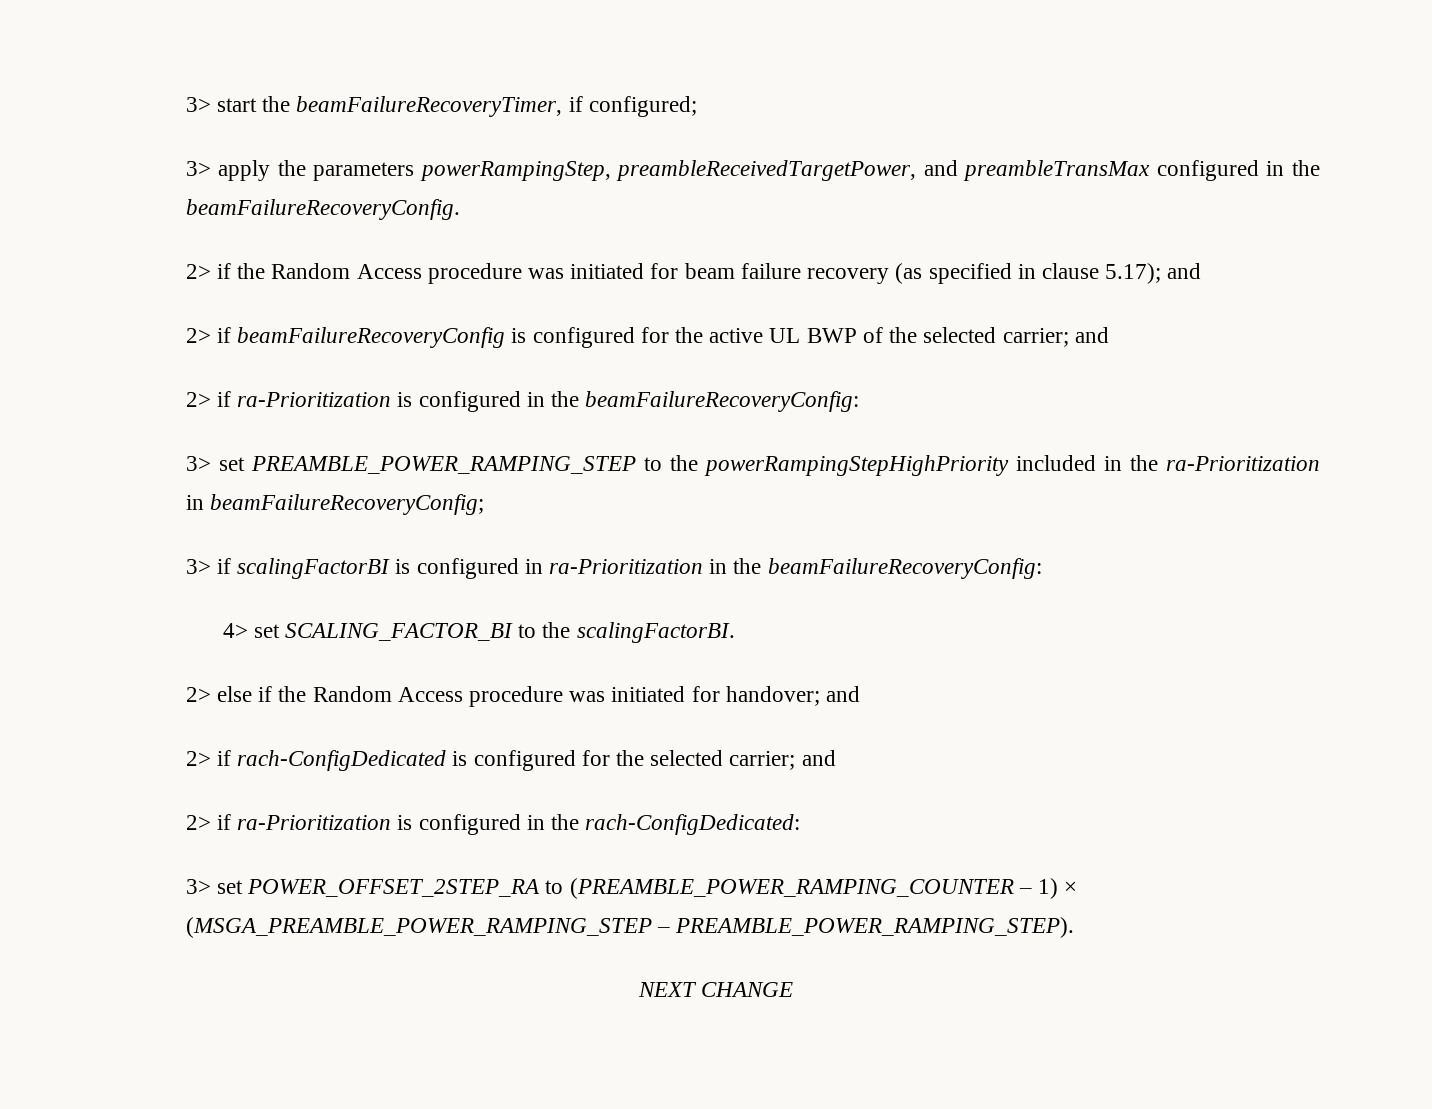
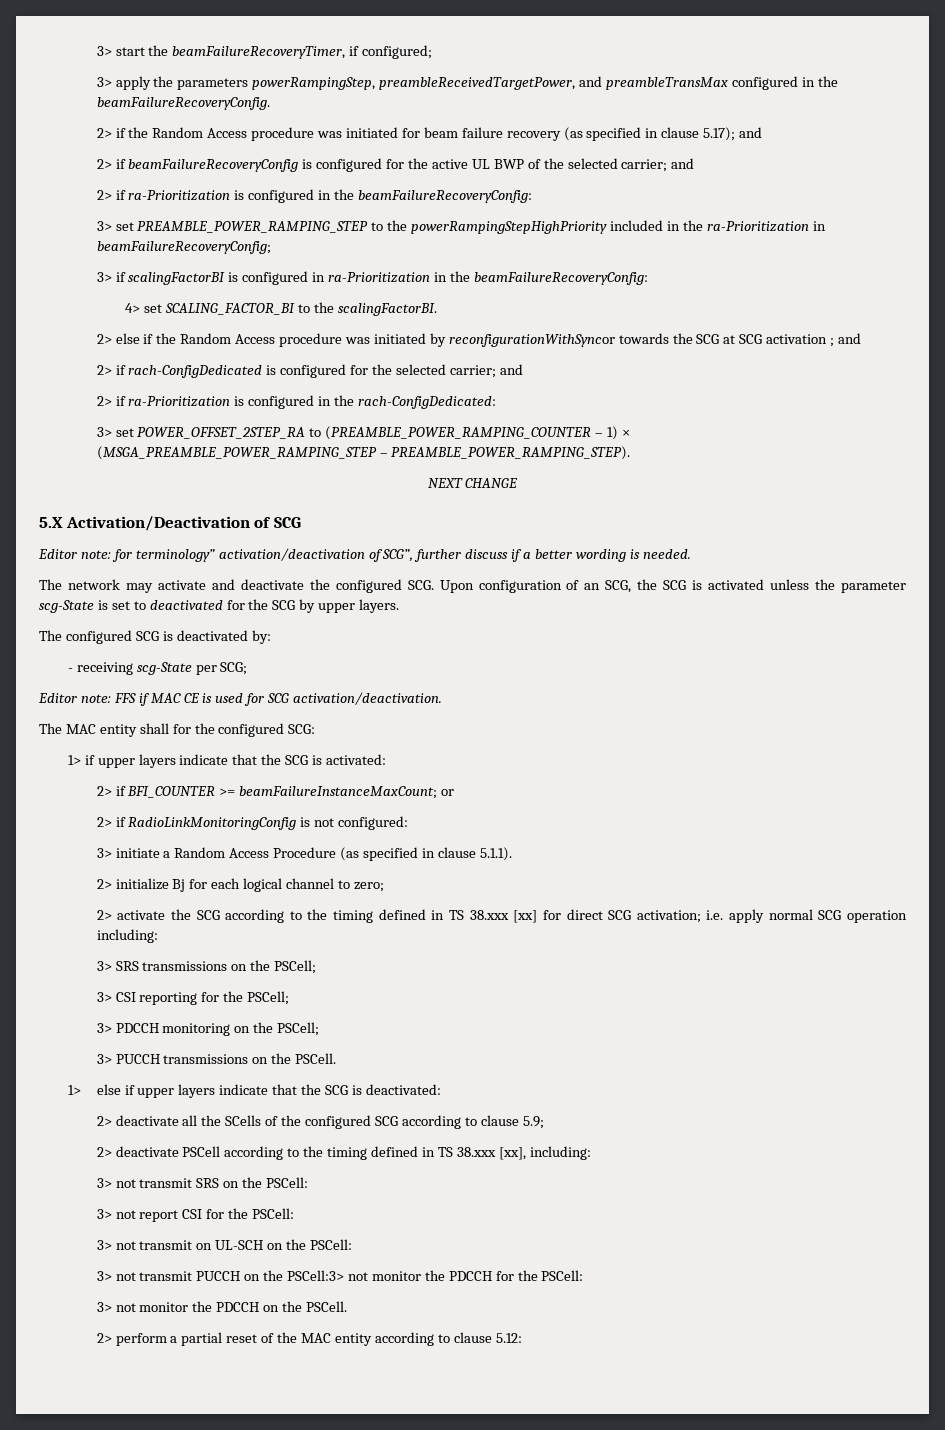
- 2> else if the Random Access procedure was initiated for handover; and
+ 2> else if the Random Access procedure was initiated by reconfigurationWithSyncor towards the SCG at SCG activation ; and
+ 5.X Activation/Deactivation of SCG
+ Editor note: for terminology” activation/deactivation of SCG”, further discuss if a better wording is needed.
+ The network may activate and deactivate the configured SCG. Upon configuration of an SCG, the SCG is activated unless the parameter scg-State is set to deactivated for the SCG by upper layers.
+ The configured SCG is deactivated by:
+ - receiving scg-State per SCG;
+ Editor note: FFS if MAC CE is used for SCG activation/deactivation.
+ The MAC entity shall for the configured SCG:
+ 1> if upper layers indicate that the SCG is activated:
+ 2> if BFI_COUNTER >= beamFailureInstanceMaxCount; or
+ 2> if RadioLinkMonitoringConfig is not configured:
+ 3> initiate a Random Access Procedure (as specified in clause 5.1.1).
+ 2> initialize Bj for each logical channel to zero;
+ 2> activate the SCG according to the timing defined in TS 38.xxx [xx] for direct SCG activation; i.e. apply normal SCG operation including:
+ 3> SRS transmissions on the PSCell;
+ 3> CSI reporting for the PSCell;
+ 3> PDCCH monitoring on the PSCell;
+ 3> PUCCH transmissions on the PSCell.
+ 1> else if upper layers indicate that the SCG is deactivated:
+ 2> deactivate all the SCells of the configured SCG according to clause 5.9;
+ 2> deactivate PSCell according to the timing defined in TS 38.xxx [xx], including:
+ 3> not transmit SRS on the PSCell:
+ 3> not report CSI for the PSCell:
+ 3> not transmit on UL-SCH on the PSCell:
+ 3> not transmit PUCCH on the PSCell:3> not monitor the PDCCH for the PSCell:
+ 3> not monitor the PDCCH on the PSCell.
+ 2> perform a partial reset of the MAC entity according to clause 5.12:

